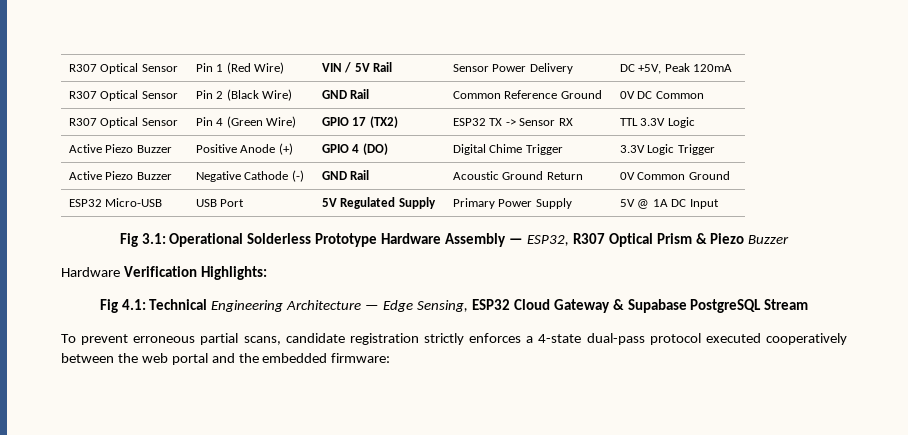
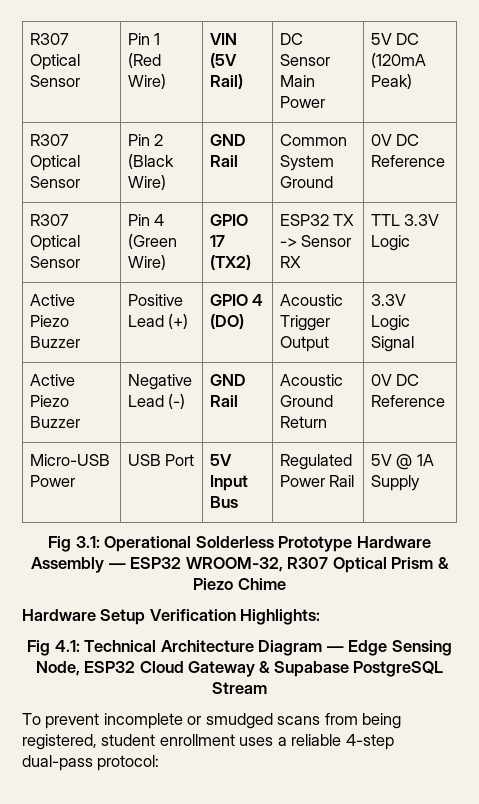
- R307 Optical Sensor | Pin 1 (Red Wire) | VIN / 5V Rail | Sensor Power Delivery | DC +5V, Peak 120mA
+ R307 Optical Sensor | Pin 1 (Red Wire) | VIN (5V Rail) | DC Sensor Main Power | 5V DC (120mA Peak)
- R307 Optical Sensor | Pin 2 (Black Wire) | GND Rail | Common Reference Ground | 0V DC Common
+ R307 Optical Sensor | Pin 2 (Black Wire) | GND Rail | Common System Ground | 0V DC Reference
- Active Piezo Buzzer | Positive Anode (+) | GPIO 4 (DO) | Digital Chime Trigger | 3.3V Logic Trigger
+ Active Piezo Buzzer | Positive Lead (+) | GPIO 4 (DO) | Acoustic Trigger Output | 3.3V Logic Signal
- Active Piezo Buzzer | Negative Cathode (-) | GND Rail | Acoustic Ground Return | 0V Common Ground
- ESP32 Micro-USB | USB Port | 5V Regulated Supply | Primary Power Supply | 5V @ 1A DC Input
+ Active Piezo Buzzer | Negative Lead (-) | GND Rail | Acoustic Ground Return | 0V DC Reference
+ Micro-USB Power | USB Port | 5V Input Bus | Regulated Power Rail | 5V @ 1A Supply
- Fig 3.1: Operational Solderless Prototype Hardware Assembly — ESP32, R307 Optical Prism & Piezo Buzzer
- Hardware Verification Highlights:
+ Fig 3.1: Operational Solderless Prototype Hardware Assembly — ESP32 WROOM-32, R307 Optical Prism & Piezo Chime
+ Hardware Setup Verification Highlights:
- Fig 4.1: Technical Engineering Architecture — Edge Sensing, ESP32 Cloud Gateway & Supabase PostgreSQL Stream
+ Fig 4.1: Technical Architecture Diagram — Edge Sensing Node, ESP32 Cloud Gateway & Supabase PostgreSQL Stream
- To prevent erroneous partial scans, candidate registration strictly enforces a 4-state dual-pass protocol executed cooperatively between the web portal and the embedded firmware:
+ To prevent incomplete or smudged scans from being registered, student enrollment uses a reliable 4-step dual-pass protocol:

